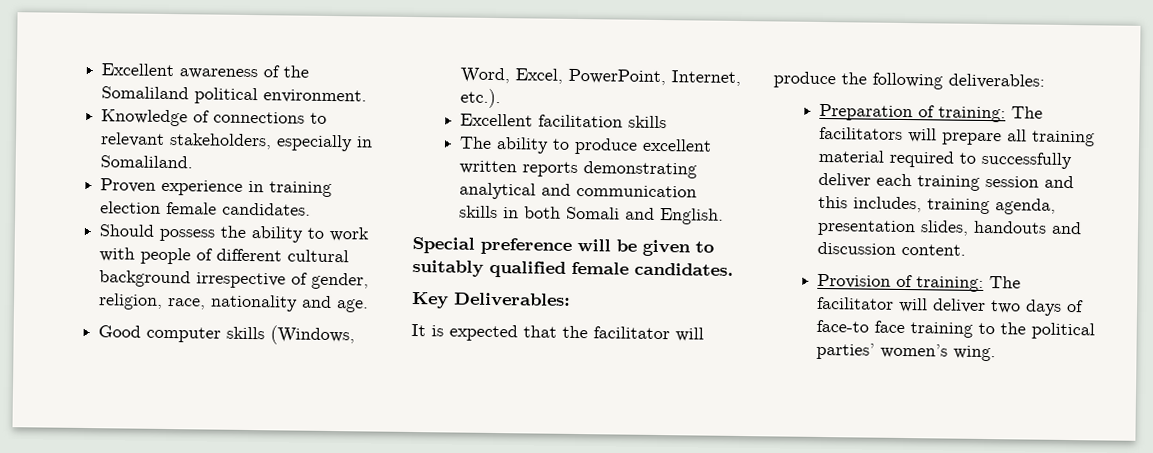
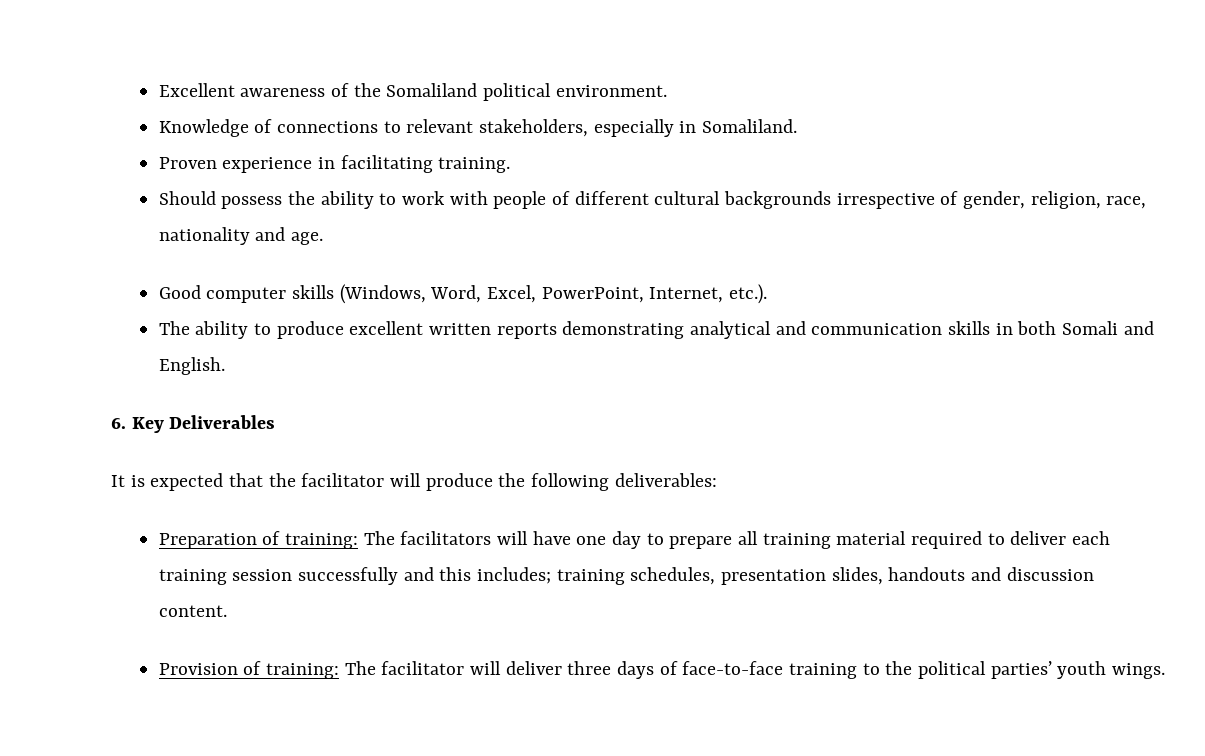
- Proven experience in training election female candidates.
+ Proven experience in facilitating training.
- Should possess the ability to work with people of different cultural background irrespective of gender, religion, race, nationality and age.
+ Should possess the ability to work with people of different cultural backgrounds irrespective of gender, religion, race, nationality and age.
- Excellent facilitation skills
- Special preference will be given to suitably qualified female candidates.
- Key Deliverables:
+ 6. Key Deliverables
- Preparation of training: The facilitators will prepare all training material required to successfully deliver each training session and this includes, training agenda, presentation slides, handouts and discussion content.
+ Preparation of training: The facilitators will have one day to prepare all training material required to deliver each training session successfully and this includes; training schedules, presentation slides, handouts and discussion content.
- Provision of training: The facilitator will deliver two days of face-to face training to the political parties’ women’s wing.
+ Provision of training: The facilitator will deliver three days of face-to-face training to the political parties’ youth wings.

